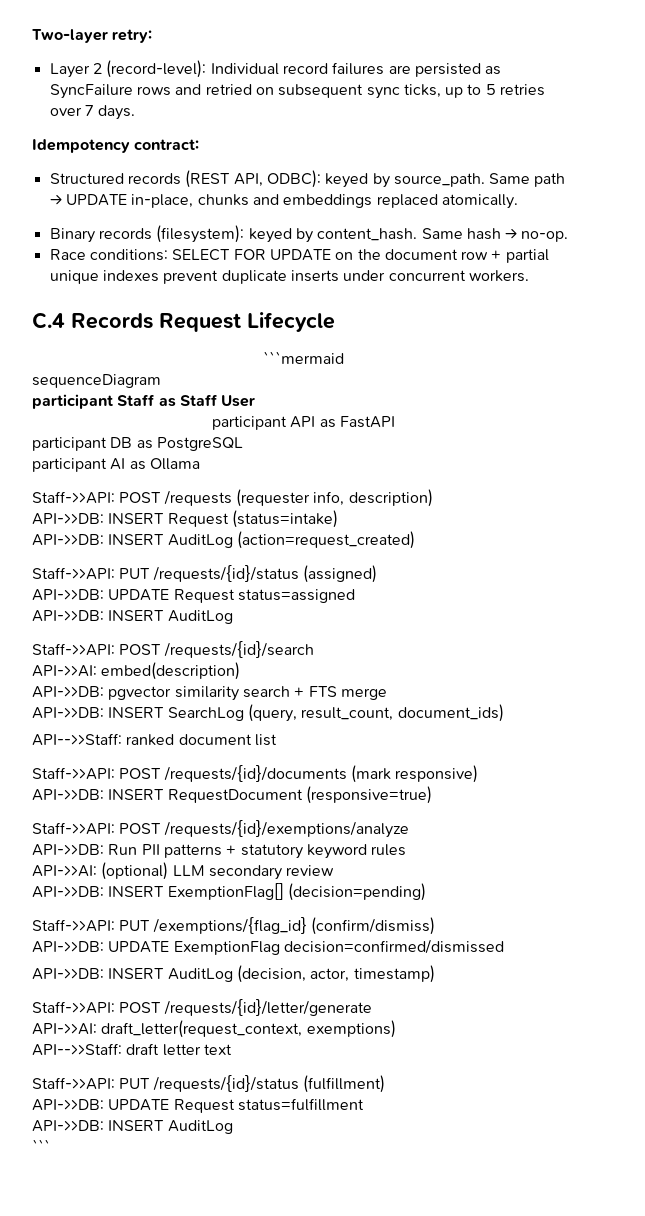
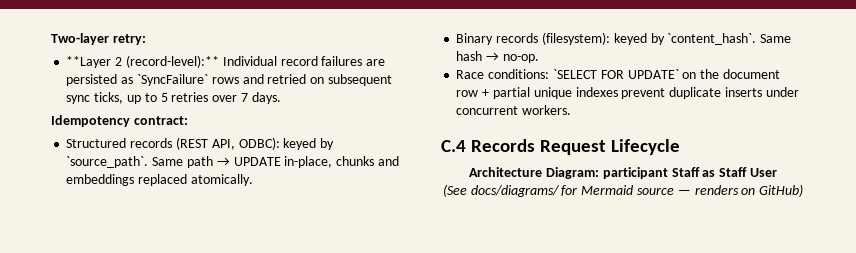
- Layer 2 (record-level): Individual record failures are persisted as SyncFailure rows and retried on subsequent sync ticks, up to 5 retries over 7 days.
+ **Layer 2 (record-level):** Individual record failures are persisted as `SyncFailure` rows and retried on subsequent sync ticks, up to 5 retries over 7 days.
- Structured records (REST API, ODBC): keyed by source_path.
+ Structured records (REST API, ODBC): keyed by `source_path`.
- Binary records (filesystem): keyed by content_hash.
+ Binary records (filesystem): keyed by `content_hash`.
- Race conditions: SELECT FOR UPDATE on the document row + partial unique indexes prevent duplicate inserts under concurrent workers.
+ Race conditions: `SELECT FOR UPDATE` on the document row + partial unique indexes prevent duplicate inserts under concurrent workers.
- ```mermaid
- sequenceDiagram
- participant Staff as Staff User
+ Architecture Diagram: participant Staff as Staff User
- participant API as FastAPI
- participant DB as PostgreSQL
- participant AI as Ollama
- Staff->>API: POST /requests (requester info, description)
- API->>DB: INSERT Request (status=intake)
- API->>DB: INSERT AuditLog (action=request_created)
- Staff->>API: PUT /requests/{id}/status (assigned)
- API->>DB: UPDATE Request status=assigned
- API->>DB: INSERT AuditLog
- Staff->>API: POST /requests/{id}/search
- API->>AI: embed(description)
- API->>DB: pgvector similarity search + FTS merge
- API->>DB: INSERT SearchLog (query, result_count, document_ids)
- API-->>Staff: ranked document list
- Staff->>API: POST /requests/{id}/documents (mark responsive)
- API->>DB: INSERT RequestDocument (responsive=true)
- Staff->>API: POST /requests/{id}/exemptions/analyze
- API->>DB: Run PII patterns + statutory keyword rules
- API->>AI: (optional) LLM secondary review
- API->>DB: INSERT ExemptionFlag[] (decision=pending)
- Staff->>API: PUT /exemptions/{flag_id} (confirm/dismiss)
- API->>DB: UPDATE ExemptionFlag decision=confirmed/dismissed
- API->>DB: INSERT AuditLog (decision, actor, timestamp)
- Staff->>API: POST /requests/{id}/letter/generate
- API->>AI: draft_letter(request_context, exemptions)
- API-->>Staff: draft letter text
- Staff->>API: PUT /requests/{id}/status (fulfillment)
- API->>DB: UPDATE Request status=fulfillment
- API->>DB: INSERT AuditLog
- ```
+ (See docs/diagrams/ for Mermaid source — renders on GitHub)

